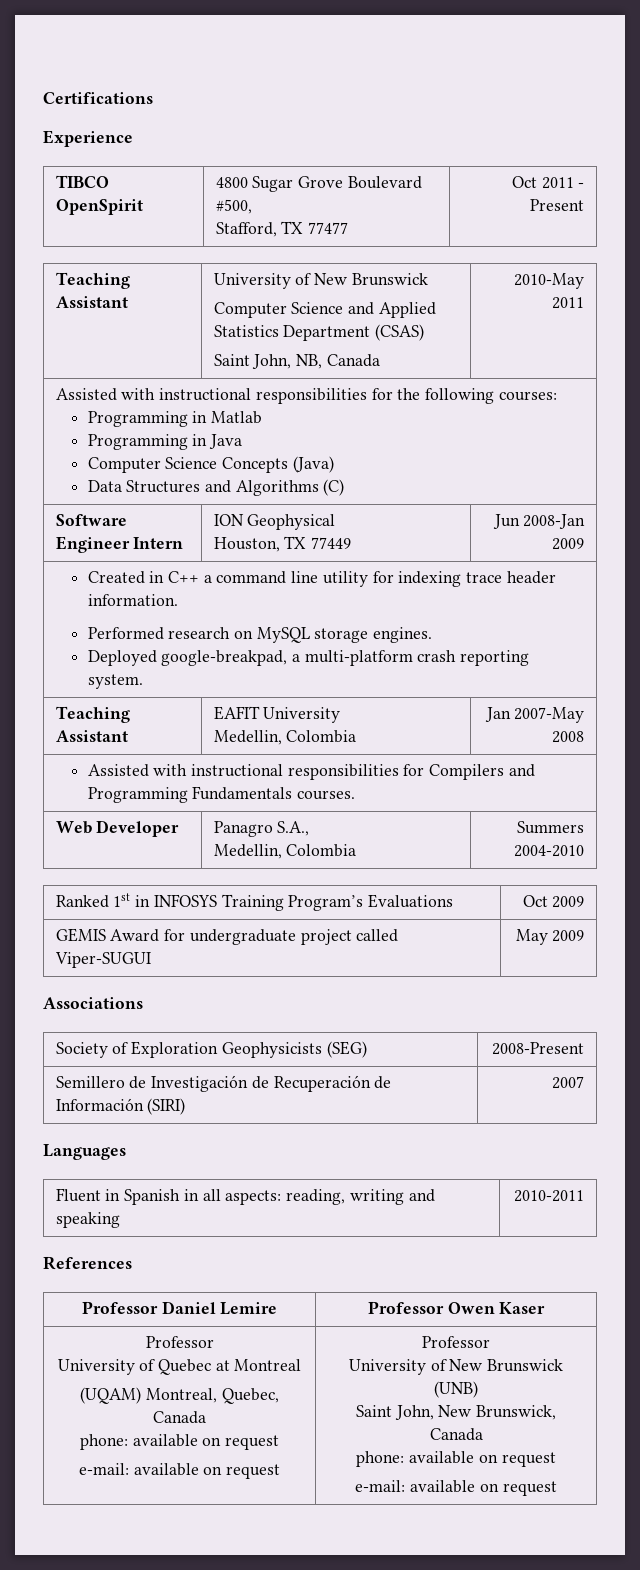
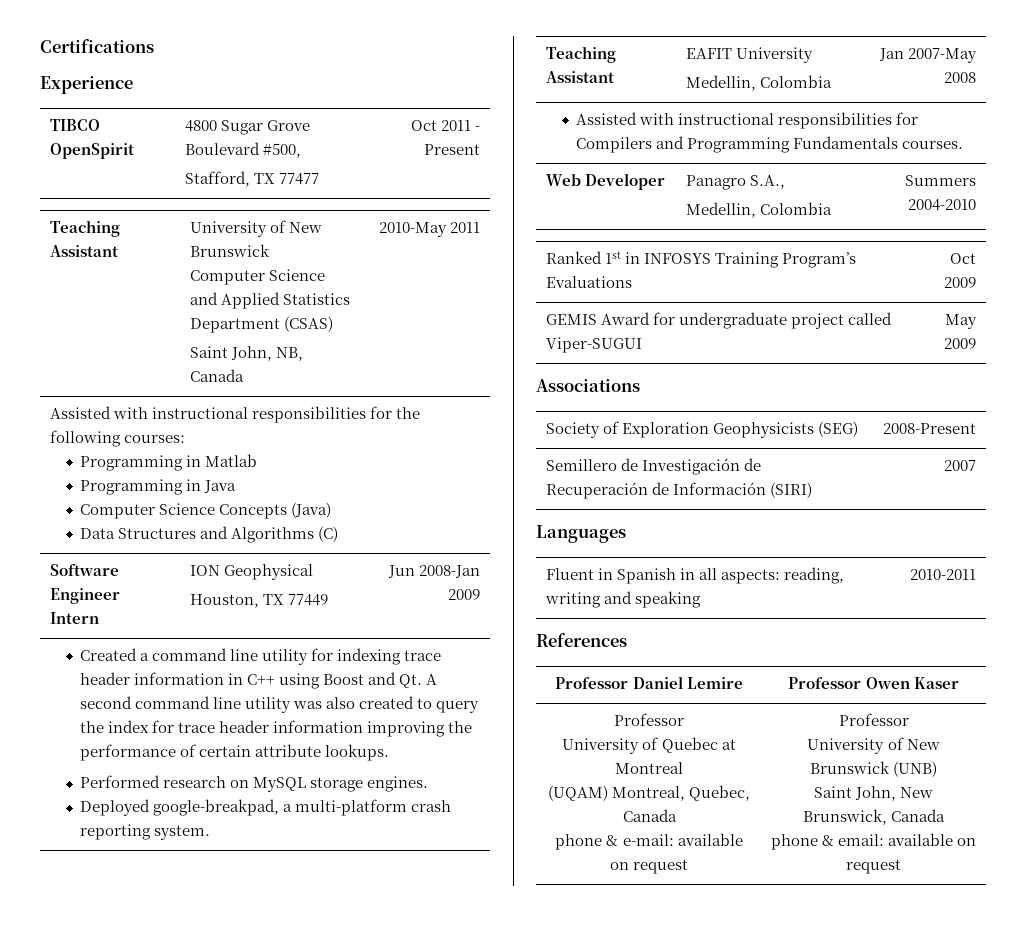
- Created in C++ a command line utility for indexing trace header information.
+ Created a command line utility for indexing trace header information in C++ using Boost and Qt. A second command line utility was also created to query the index for trace header information improving the performance of certain attribute lookups.
  Professor Daniel Lemire | Professor Owen Kaser
  Professor
  University of Quebec at Montreal
  (UQAM) Montreal, Quebec, Canada
- phone: available on request
- e-mail: available on request | Professor
+ phone & e-mail: available on request | Professor
  University of New Brunswick (UNB)
  Saint John, New Brunswick, Canada
- phone: available on request
- e-mail: available on request
+ phone & email: available on request

